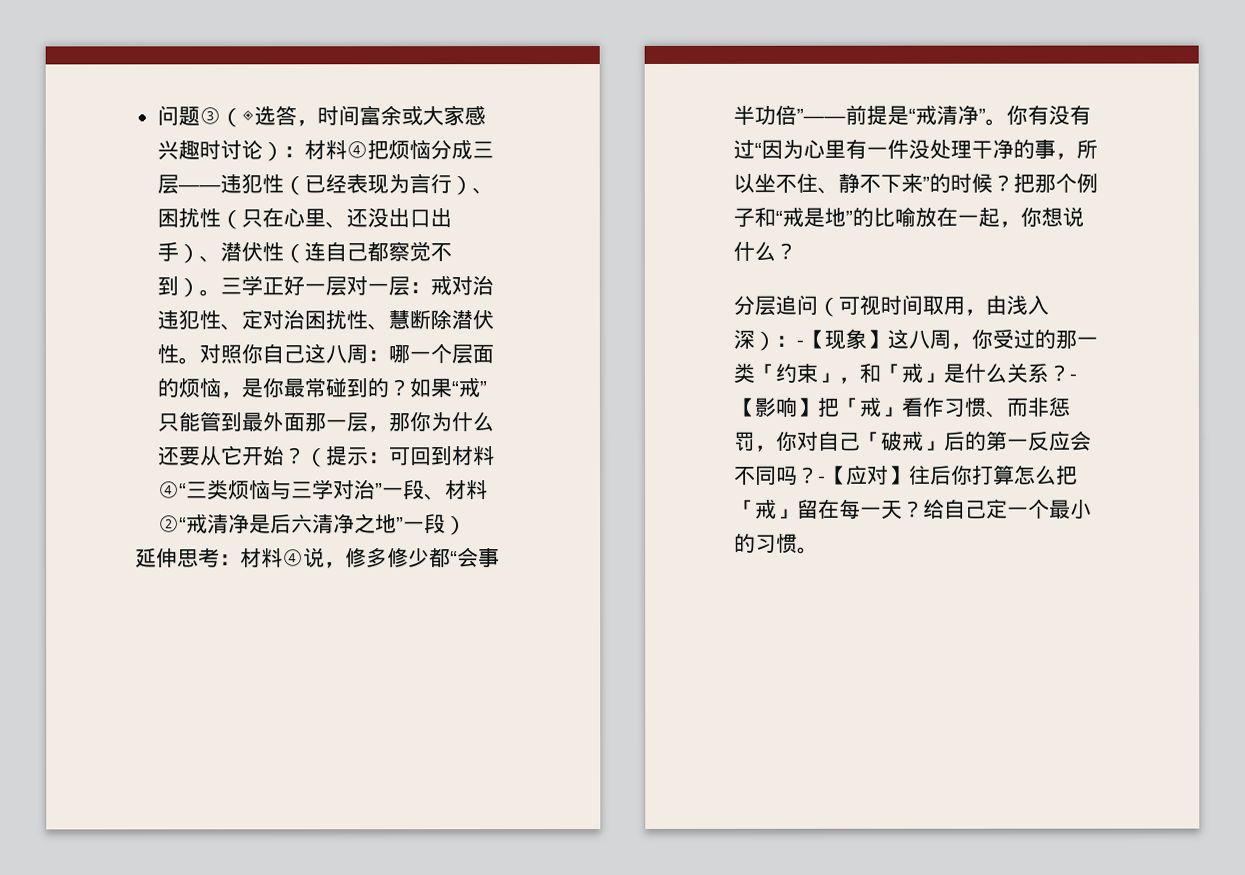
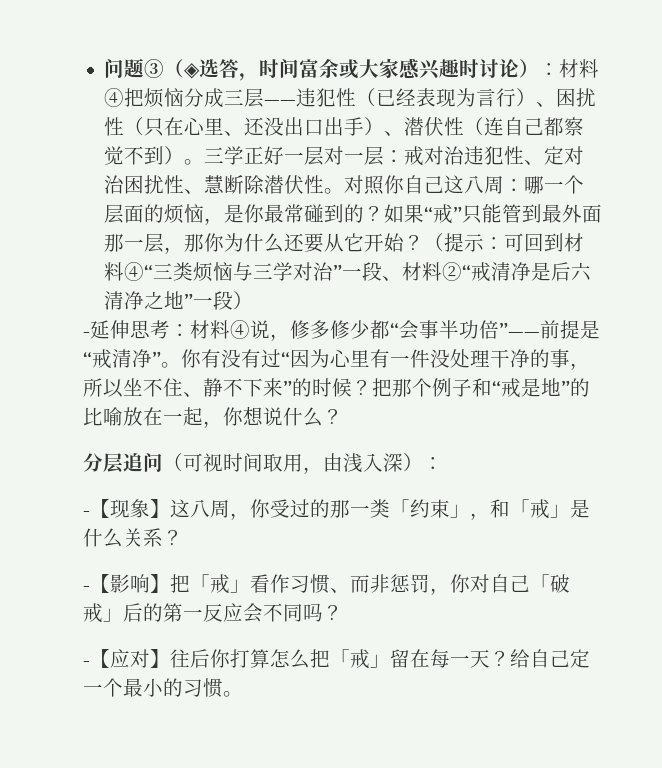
- 延伸思考：材料④说，修多修少都“会事半功倍”——前提是“戒清净”。
+ -延伸思考：材料④说，修多修少都“会事半功倍”——前提是“戒清净”。
- 分层追问（可视时间取用，由浅入深）：-【现象】这八周，你受过的那一类「约束」，和「戒」是什么关系？-【影响】把「戒」看作习惯、而非惩罚，你对自己「破戒」后的第一反应会不同吗？-【应对】往后你打算怎么把「戒」留在每一天？
+ 分层追问（可视时间取用，由浅入深）：
+ -【现象】这八周，你受过的那一类「约束」，和「戒」是什么关系？
+ -【影响】把「戒」看作习惯、而非惩罚，你对自己「破戒」后的第一反应会不同吗？
+ -【应对】往后你打算怎么把「戒」留在每一天？

